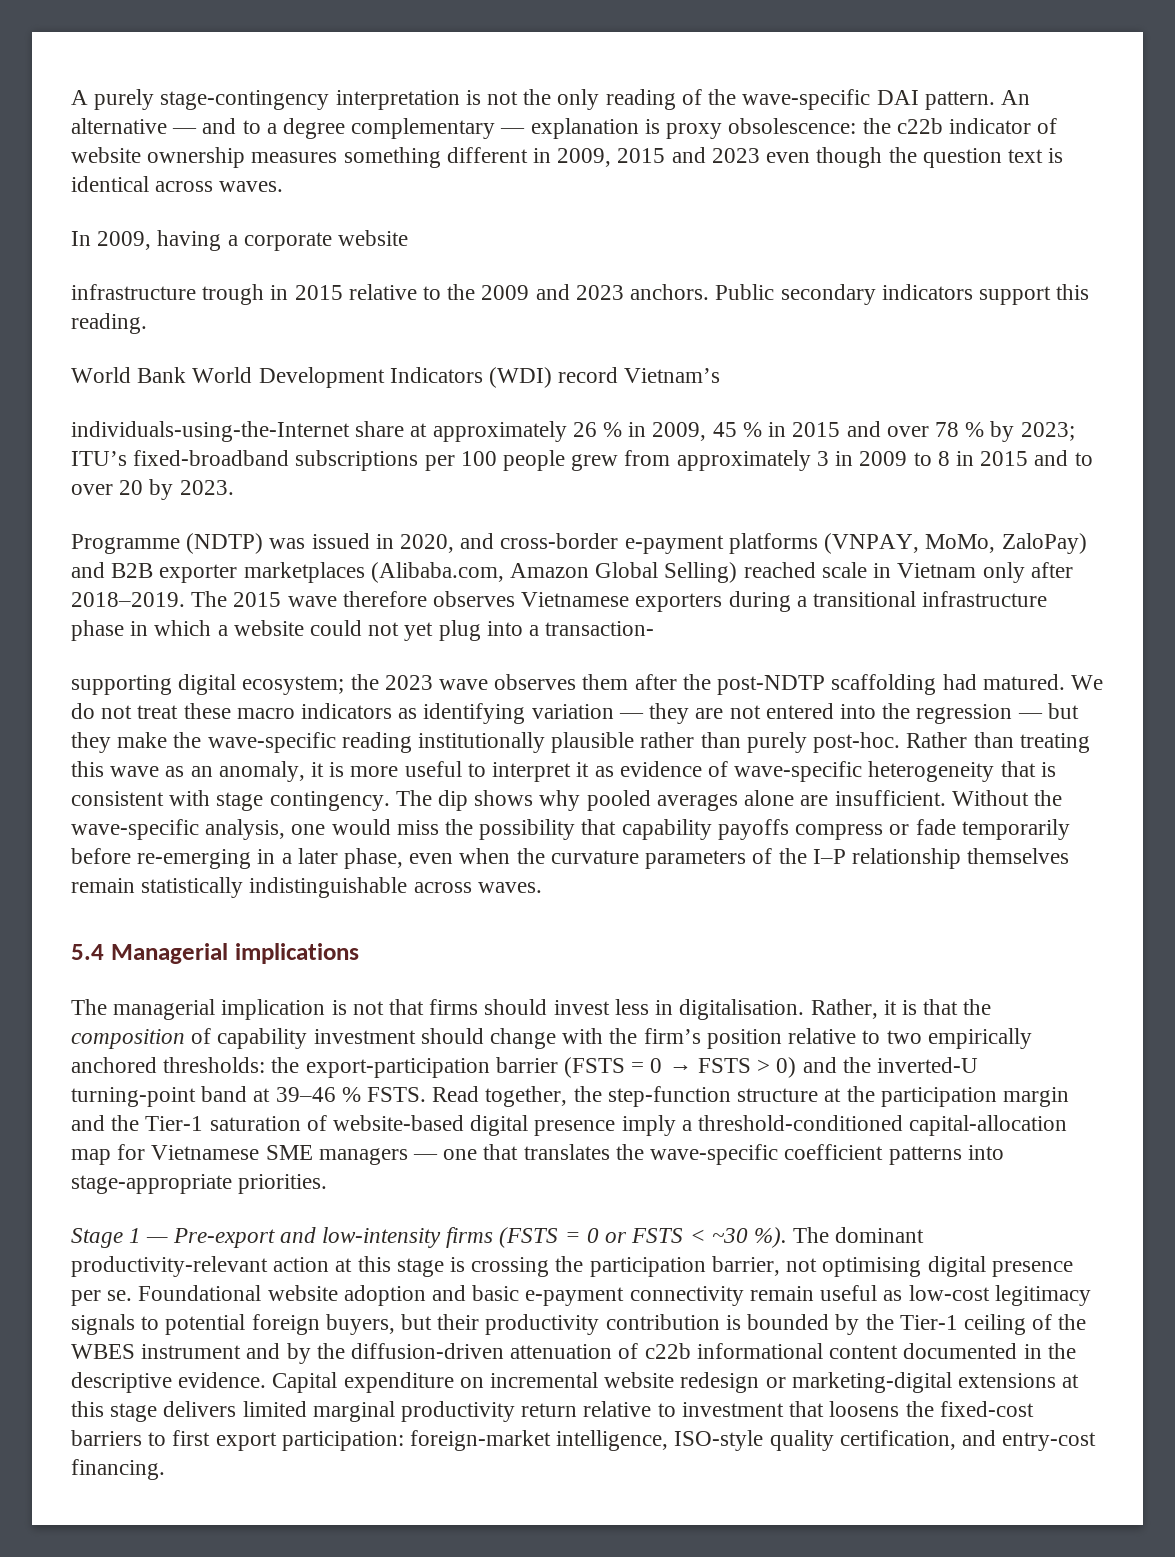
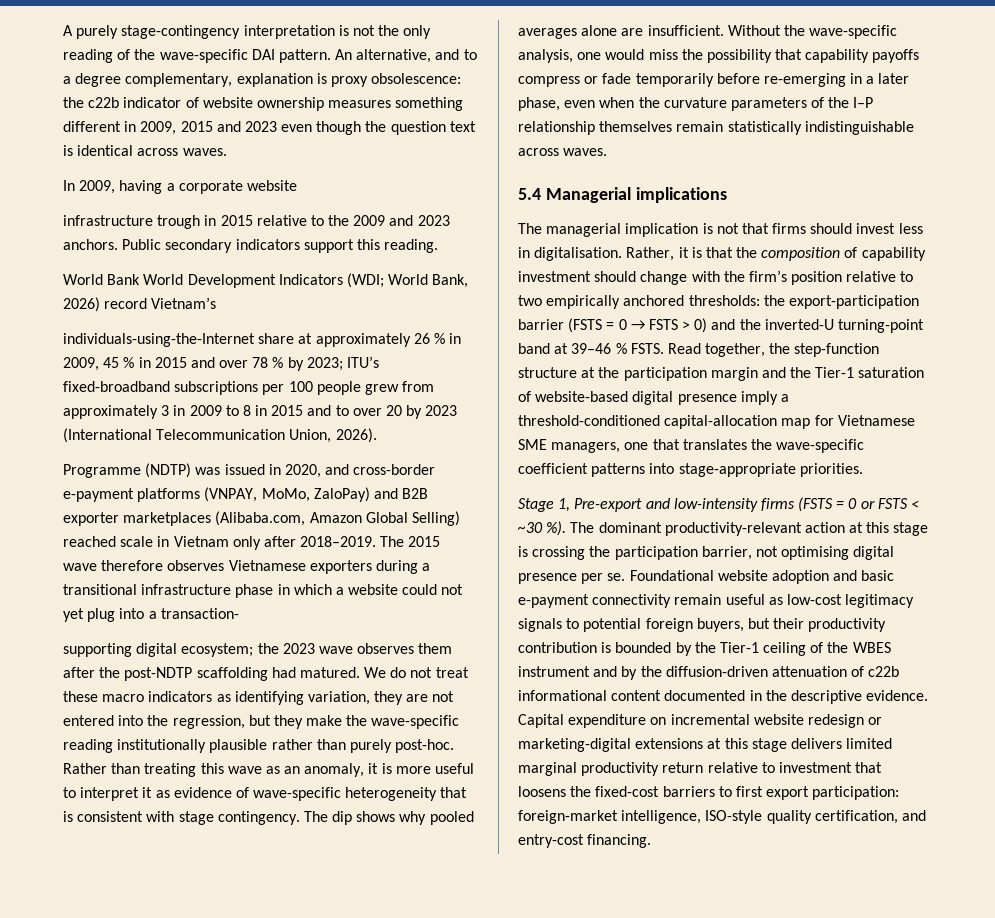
- An alternative — and to a degree complementary — explanation is proxy obsolescence: the c22b indicator of website ownership measures something different in 2009, 2015 and 2023 even though the question text is identical across waves.
+ An alternative, and to a degree complementary, explanation is proxy obsolescence: the c22b indicator of website ownership measures something different in 2009, 2015 and 2023 even though the question text is identical across waves.
- World Bank World Development Indicators (WDI) record Vietnam’s
+ World Bank World Development Indicators (WDI; World Bank, 2026) record Vietnam’s
- individuals-using-the-Internet share at approximately 26 % in 2009, 45 % in 2015 and over 78 % by 2023; ITU’s fixed-broadband subscriptions per 100 people grew from approximately 3 in 2009 to 8 in 2015 and to over 20 by 2023.
+ individuals-using-the-Internet share at approximately 26 % in 2009, 45 % in 2015 and over 78 % by 2023; ITU’s fixed-broadband subscriptions per 100 people grew from approximately 3 in 2009 to 8 in 2015 and to over 20 by 2023 (International Telecommunication Union, 2026).
- We do not treat these macro indicators as identifying variation — they are not entered into the regression — but they make the wave-specific reading institutionally plausible rather than purely post-hoc.
+ We do not treat these macro indicators as identifying variation, they are not entered into the regression, but they make the wave-specific reading institutionally plausible rather than purely post-hoc.
- Read together, the step-function structure at the participation margin and the Tier-1 saturation of website-based digital presence imply a threshold-conditioned capital-allocation map for Vietnamese SME managers — one that translates the wave-specific coefficient patterns into stage-appropriate priorities.
+ Read together, the step-function structure at the participation margin and the Tier-1 saturation of website-based digital presence imply a threshold-conditioned capital-allocation map for Vietnamese SME managers, one that translates the wave-specific coefficient patterns into stage-appropriate priorities.
- Stage 1 — Pre-export and low-intensity firms (FSTS = 0 or FSTS < ~30 %).
+ Stage 1, Pre-export and low-intensity firms (FSTS = 0 or FSTS < ~30 %).

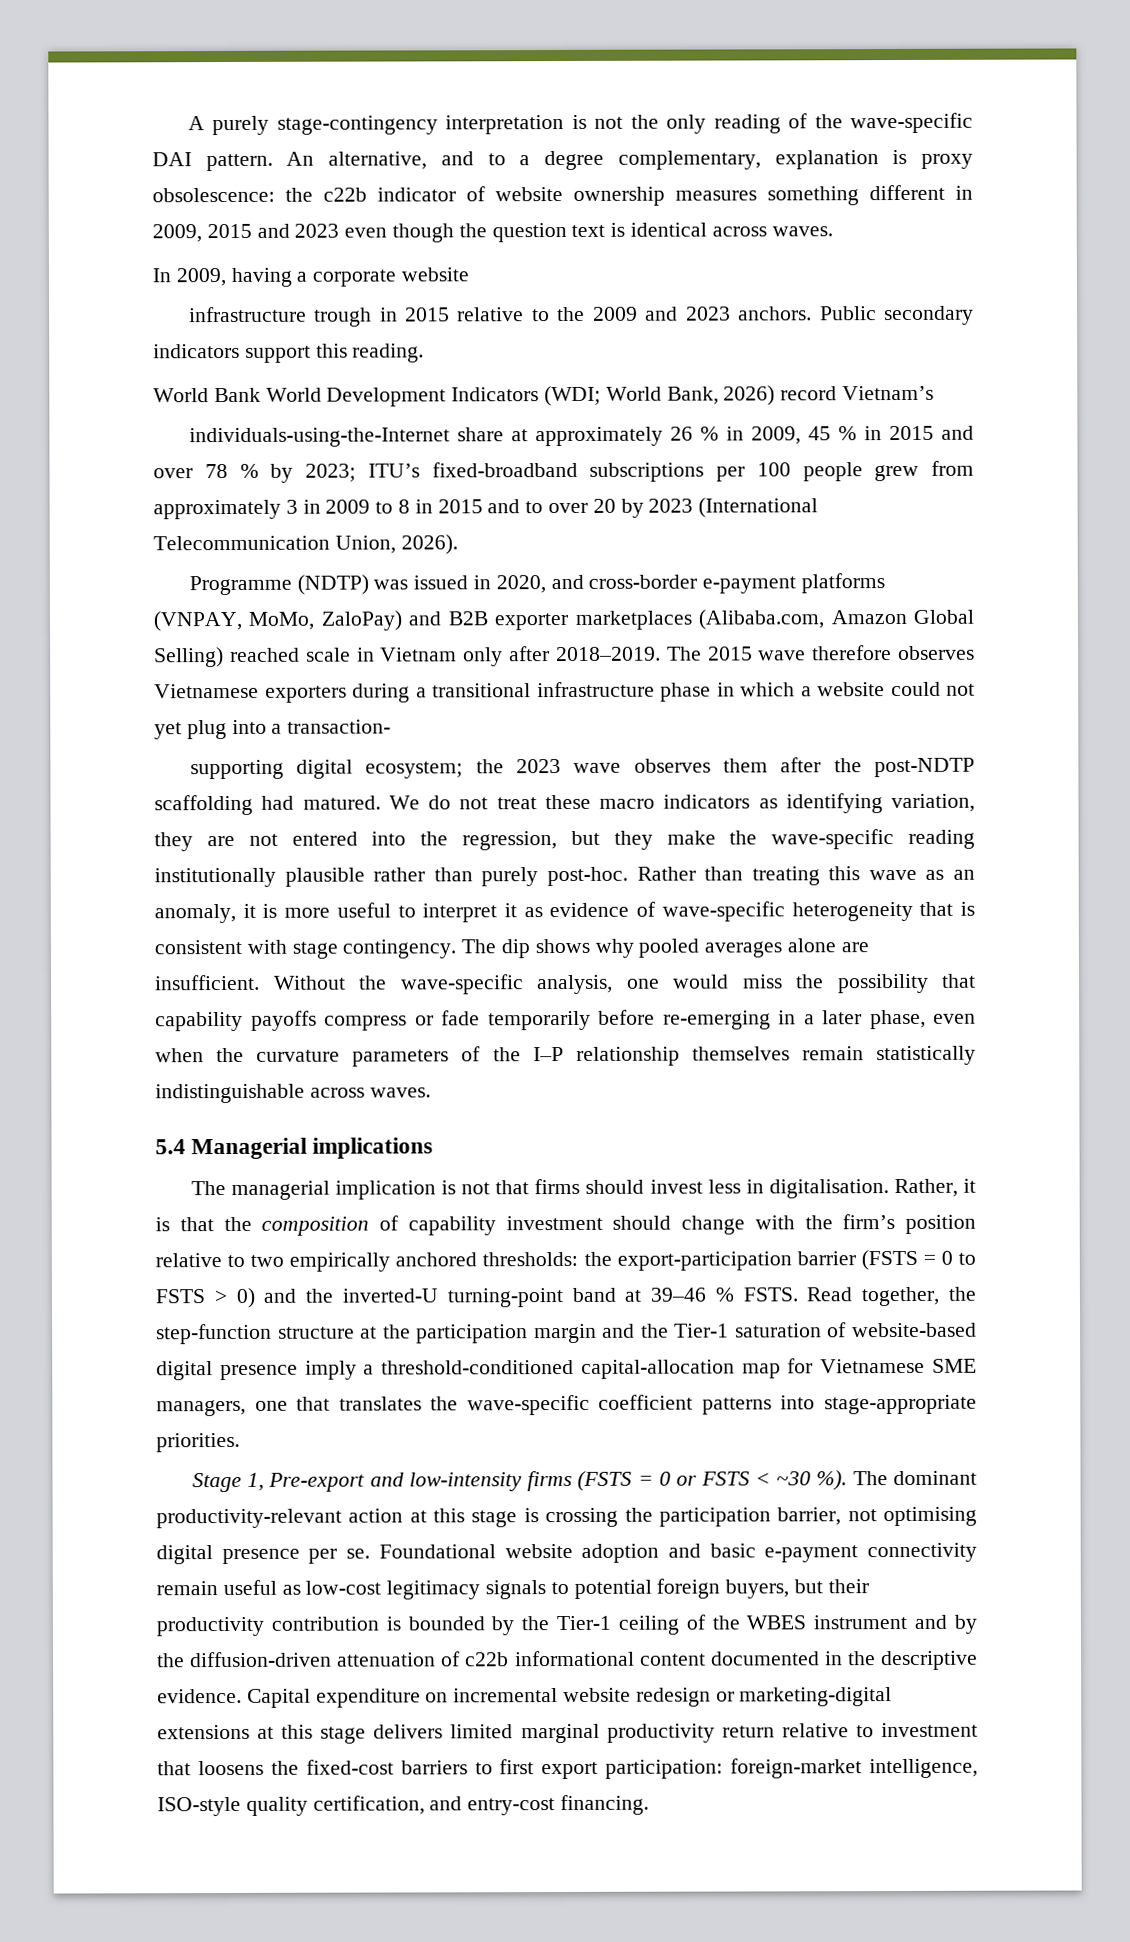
- Rather, it is that the composition of capability investment should change with the firm’s position relative to two empirically anchored thresholds: the export-participation barrier (FSTS = 0 → FSTS > 0) and the inverted-U turning-point band at 39–46 % FSTS.
+ Rather, it is that the composition of capability investment should change with the firm’s position relative to two empirically anchored thresholds: the export-participation barrier (FSTS = 0 to FSTS > 0) and the inverted-U turning-point band at 39–46 % FSTS.

